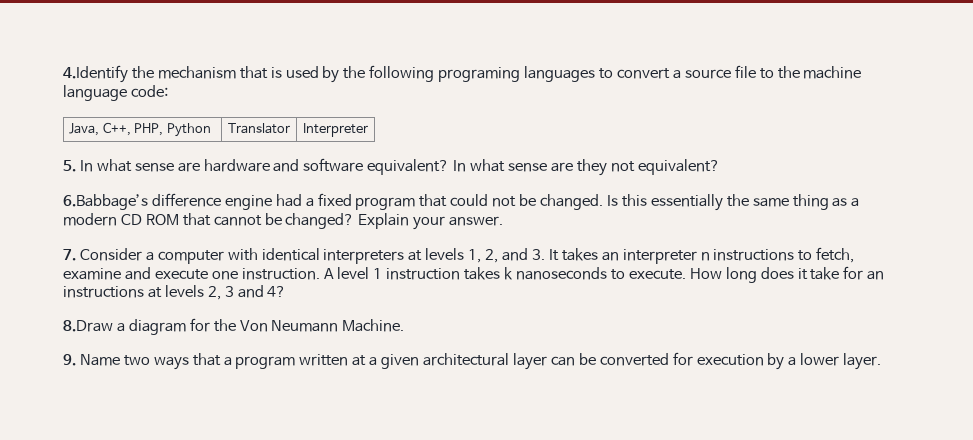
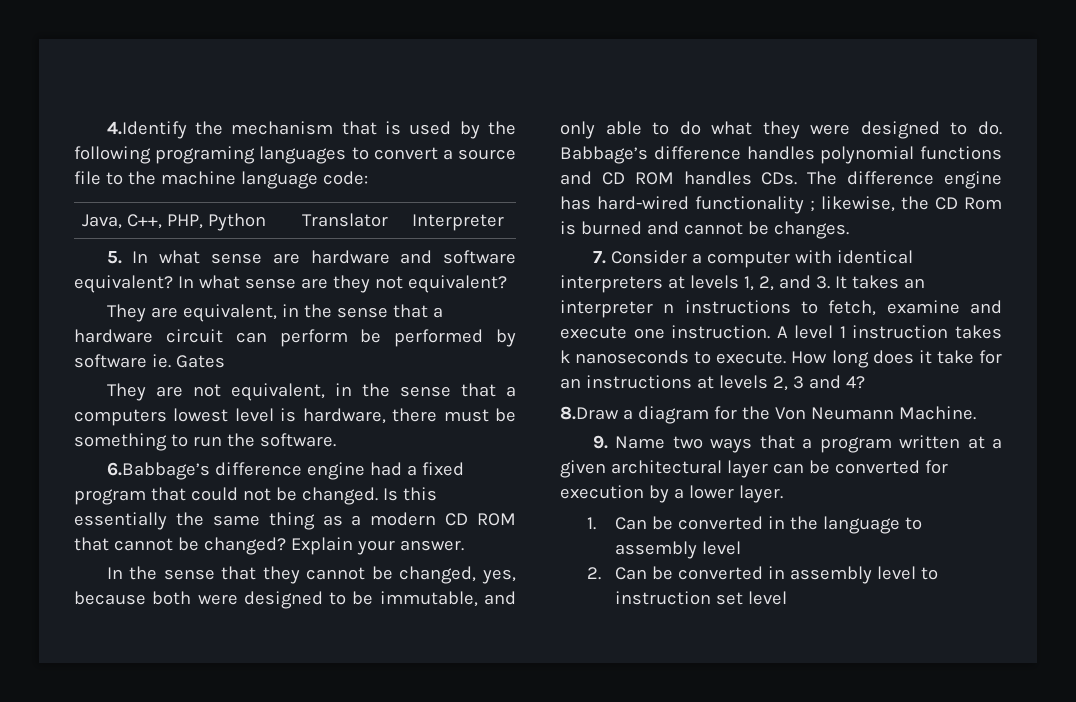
+ They are equivalent, in the sense that a hardware circuit can perform be performed by software ie. Gates
+ They are not equivalent, in the sense that a computers lowest level is hardware, there must be something to run the software.
+ In the sense that they cannot be changed, yes, because both were designed to be immutable, and only able to do what they were designed to do. Babbage’s difference handles polynomial functions and CD ROM handles CDs. The difference engine has hard-wired functionality ; likewise, the CD Rom is burned and cannot be changes.
+ 1. Can be converted in the language to assembly level
+ 2. Can be converted in assembly level to instruction set level

